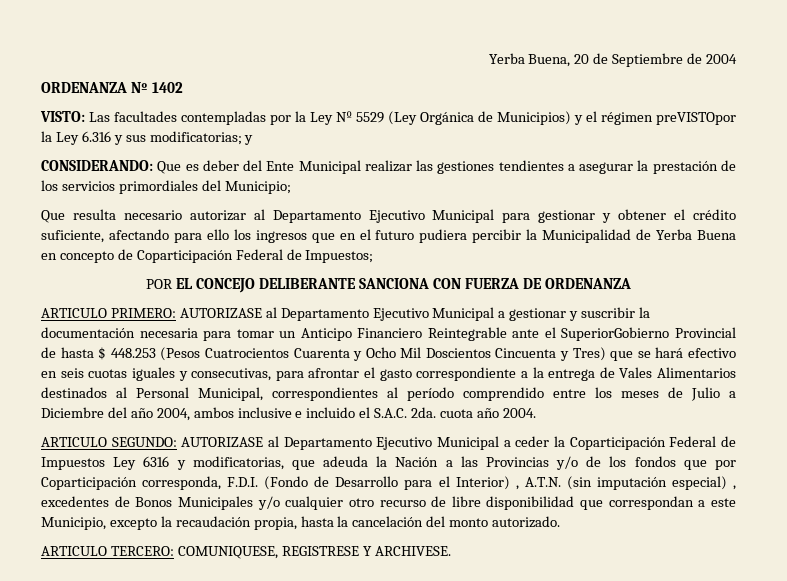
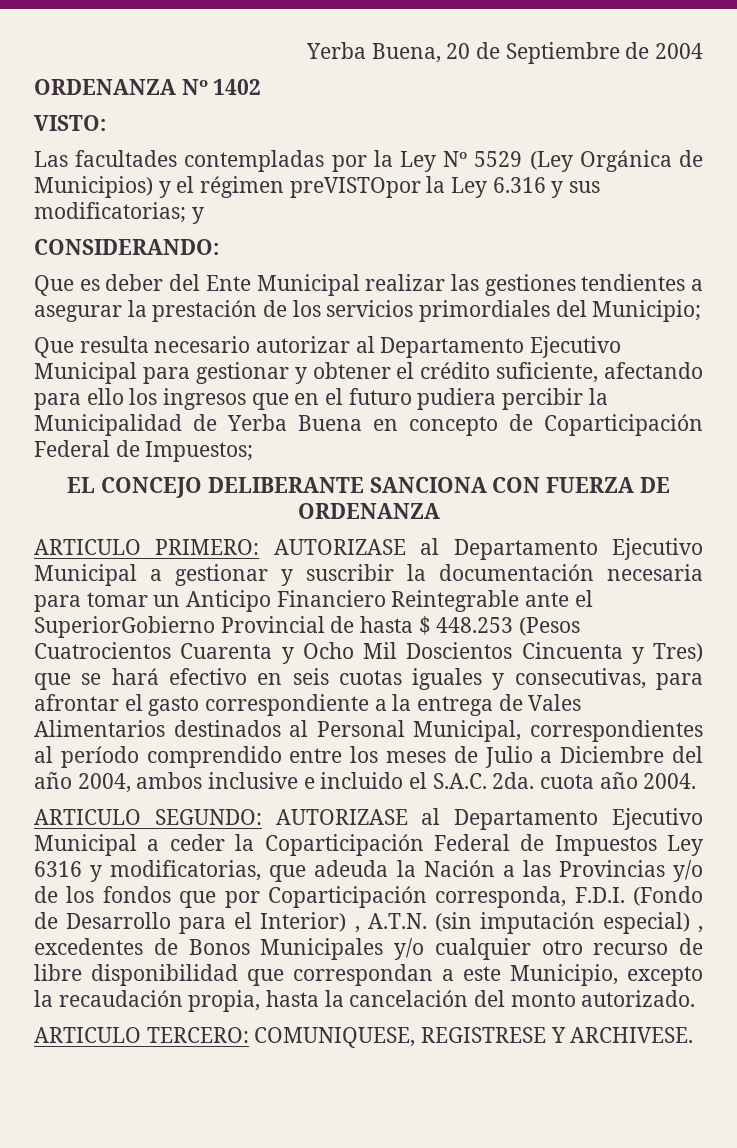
- VISTO: Las facultades contempladas por la Ley Nº 5529 (Ley Orgánica de Municipios) y el régimen preVISTOpor la Ley 6.316 y sus modificatorias; y
+ VISTO:
+ Las facultades contempladas por la Ley Nº 5529 (Ley Orgánica de Municipios) y el régimen preVISTOpor la Ley 6.316 y sus modificatorias; y
- CONSIDERANDO: Que es deber del Ente Municipal realizar las gestiones tendientes a asegurar la prestación de los servicios primordiales del Municipio;
+ CONSIDERANDO:
+ Que es deber del Ente Municipal realizar las gestiones tendientes a asegurar la prestación de los servicios primordiales del Municipio;
- POR EL CONCEJO DELIBERANTE SANCIONA CON FUERZA DE ORDENANZA
+ EL CONCEJO DELIBERANTE SANCIONA CON FUERZA DE ORDENANZA

